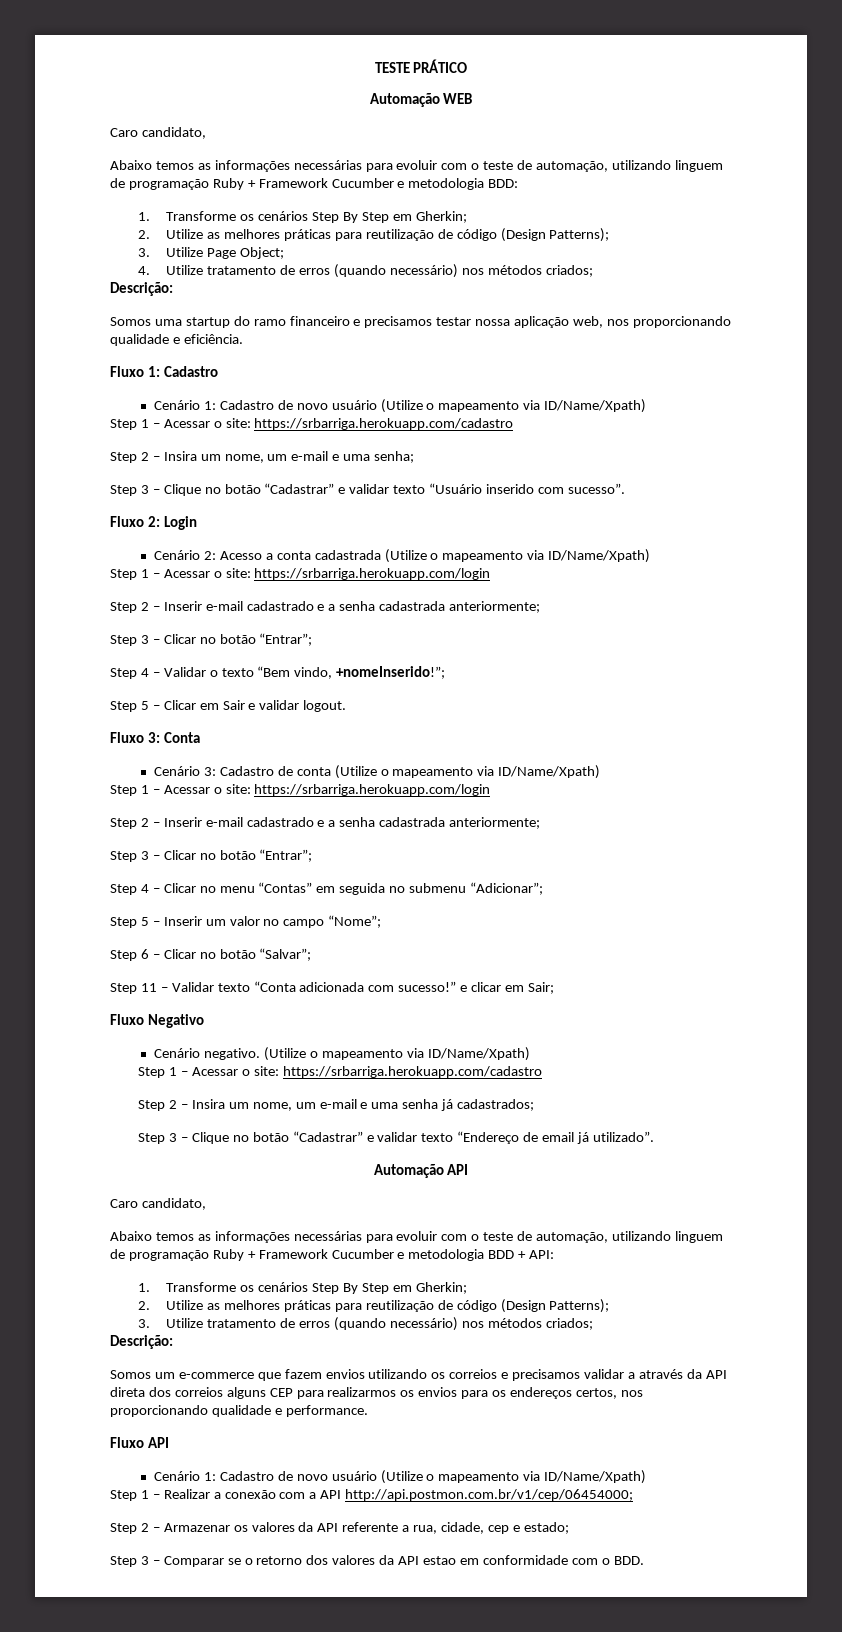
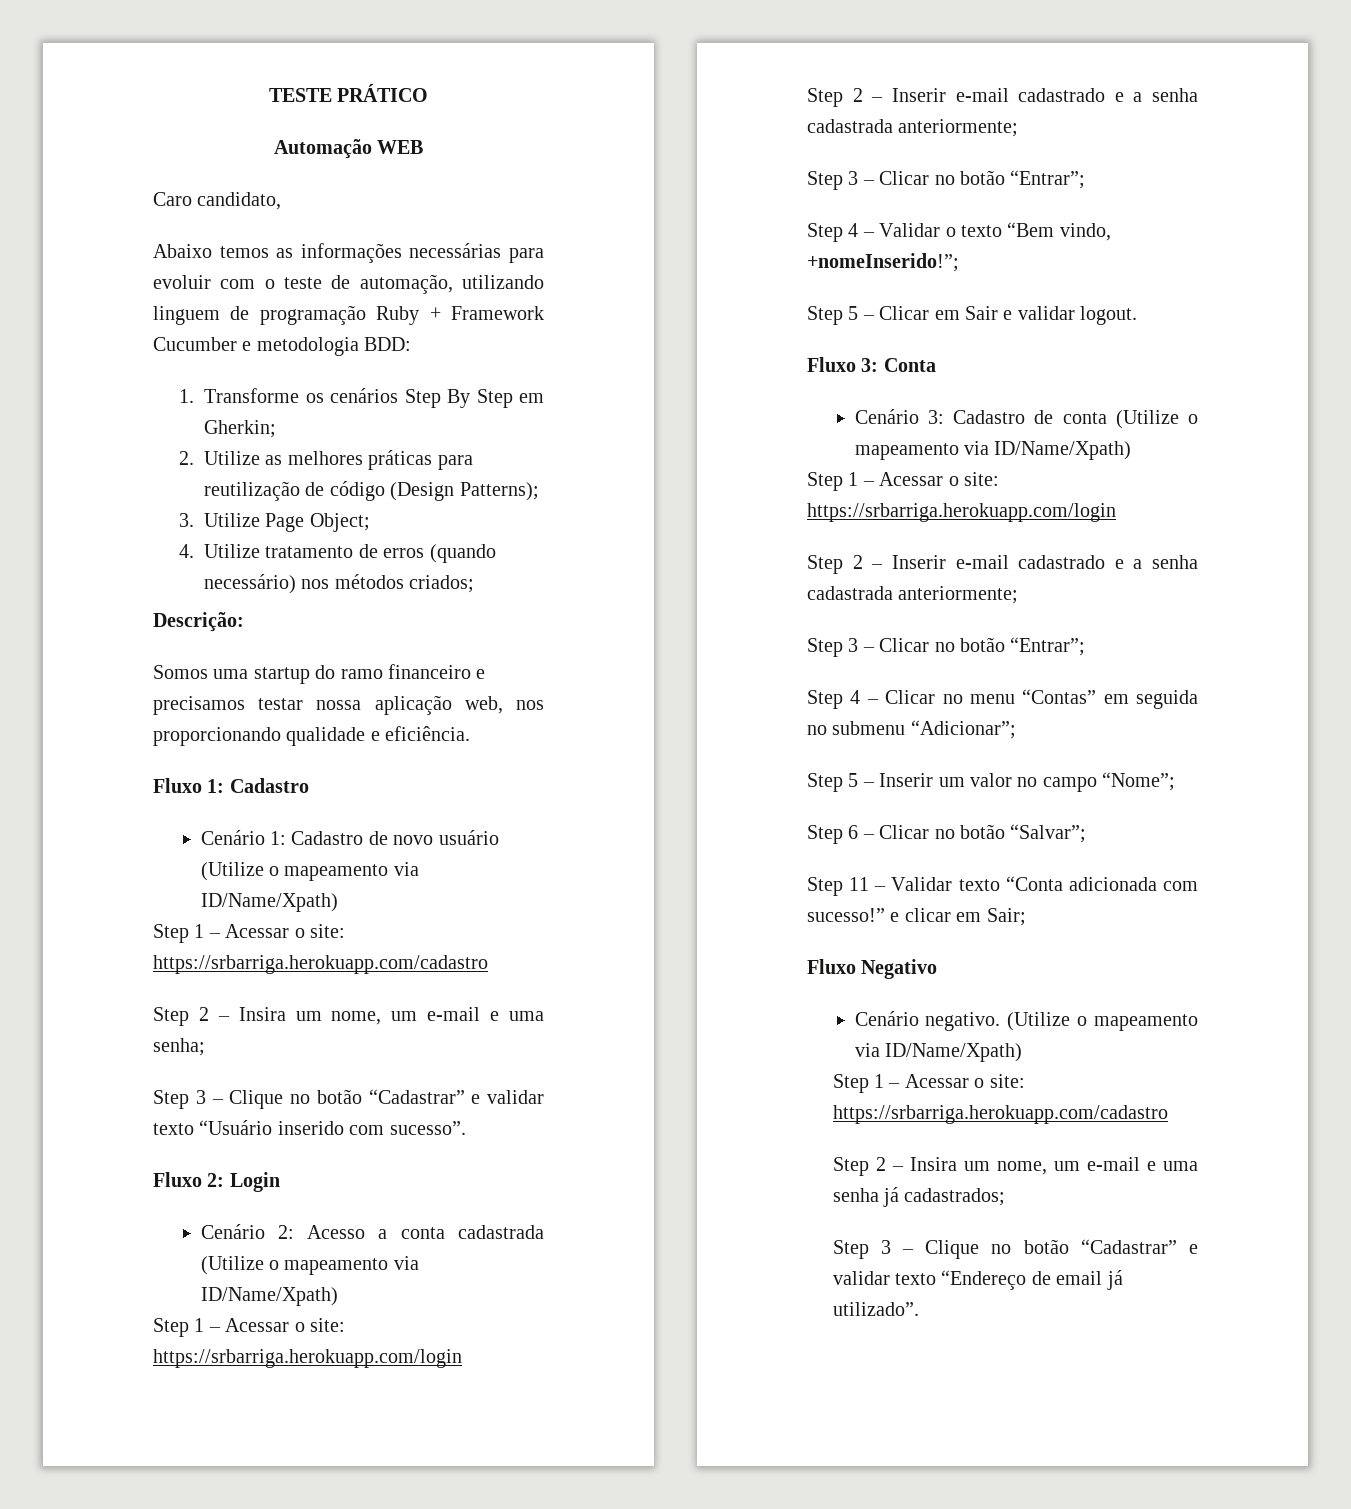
- Automação API
- Caro candidato,
- Abaixo temos as informações necessárias para evoluir com o teste de automação, utilizando linguem de programação Ruby + Framework Cucumber e metodologia BDD + API:
- 1. Transforme os cenários Step By Step em Gherkin;
- 2. Utilize as melhores práticas para reutilização de código (Design Patterns);
- 3. Utilize tratamento de erros (quando necessário) nos métodos criados;
- Descrição:
- Somos um e-commerce que fazem envios utilizando os correios e precisamos validar a através da API direta dos correios alguns CEP para realizarmos os envios para os endereços certos, nos proporcionando qualidade e performance.
- Fluxo API
- Cenário 1: Cadastro de novo usuário (Utilize o mapeamento via ID/Name/Xpath)
- Step 1 – Realizar a conexão com a API http://api.postmon.com.br/v1/cep/06454000;
- Step 2 – Armazenar os valores da API referente a rua, cidade, cep e estado;
- Step 3 – Comparar se o retorno dos valores da API estao em conformidade com o BDD.

